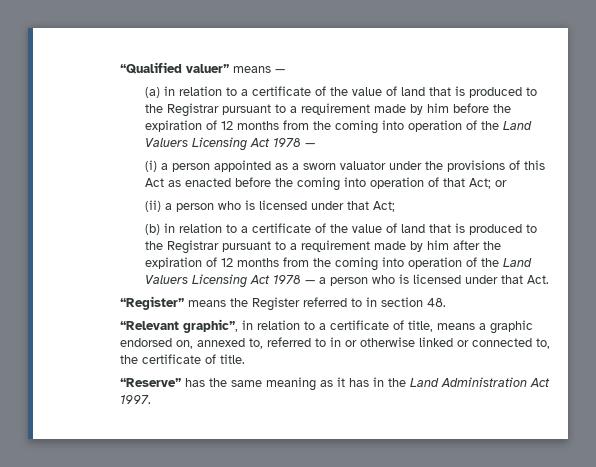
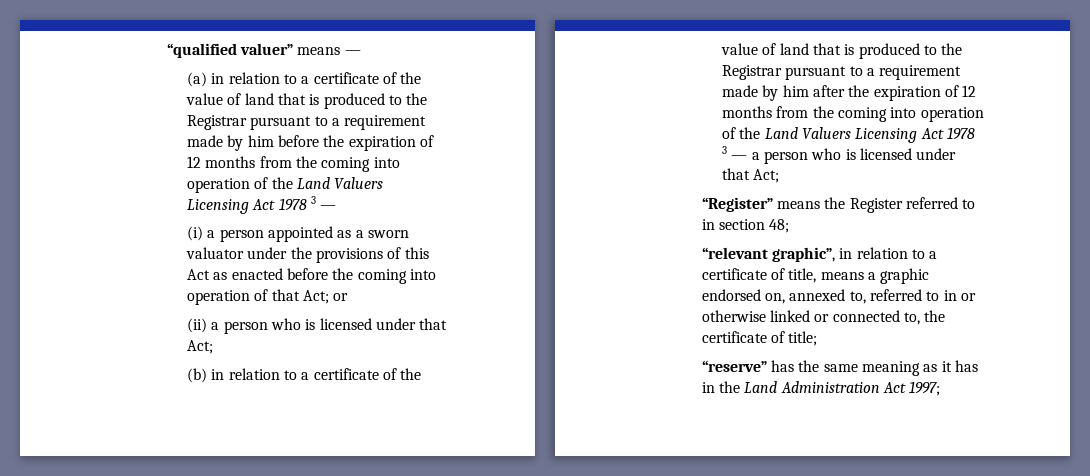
- “Qualified valuer” means —
+ “qualified valuer” means —
- (a) in relation to a certificate of the value of land that is produced to the Registrar pursuant to a requirement made by him before the expiration of 12 months from the coming into operation of the Land Valuers Licensing Act 1978 —
+ (a) in relation to a certificate of the value of land that is produced to the Registrar pursuant to a requirement made by him before the expiration of 12 months from the coming into operation of the Land Valuers Licensing Act 1978 3 —
- (b) in relation to a certificate of the value of land that is produced to the Registrar pursuant to a requirement made by him after the expiration of 12 months from the coming into operation of the Land Valuers Licensing Act 1978 — a person who is licensed under that Act.
+ (b) in relation to a certificate of the value of land that is produced to the Registrar pursuant to a requirement made by him after the expiration of 12 months from the coming into operation of the Land Valuers Licensing Act 1978 3 — a person who is licensed under that Act;
- “Register” means the Register referred to in section 48.
- “Relevant graphic”, in relation to a certificate of title, means a graphic endorsed on, annexed to, referred to in or otherwise linked or connected to, the certificate of title.
- “Reserve” has the same meaning as it has in the Land Administration Act 1997.
+ “Register” means the Register referred to in section 48;
+ “relevant graphic”, in relation to a certificate of title, means a graphic endorsed on, annexed to, referred to in or otherwise linked or connected to, the certificate of title;
+ “reserve” has the same meaning as it has in the Land Administration Act 1997;

